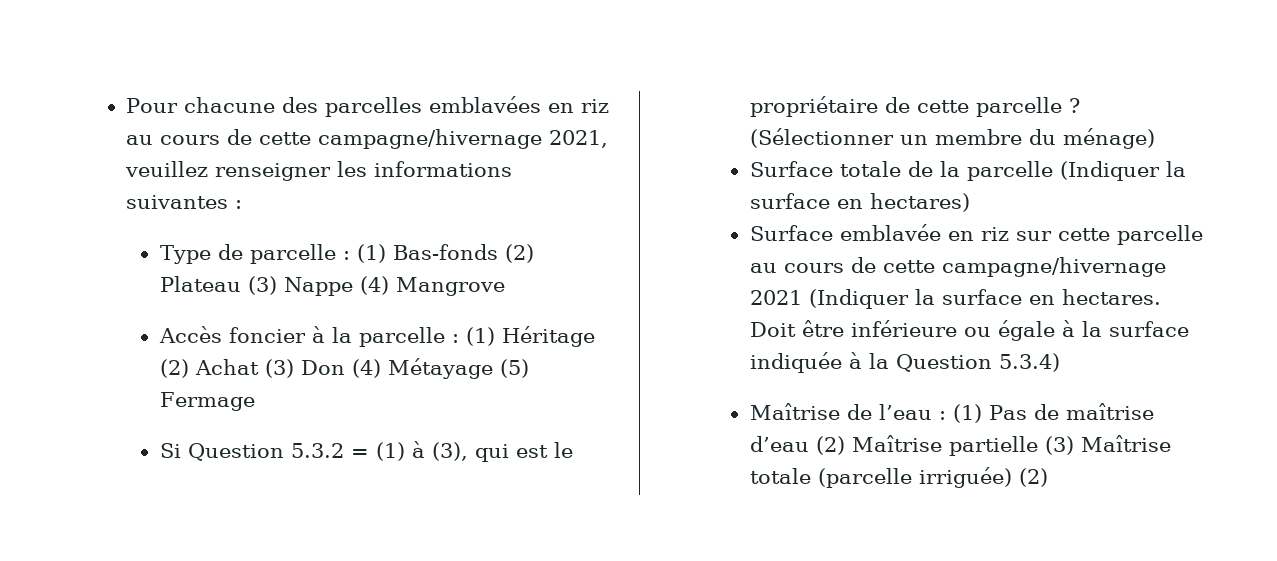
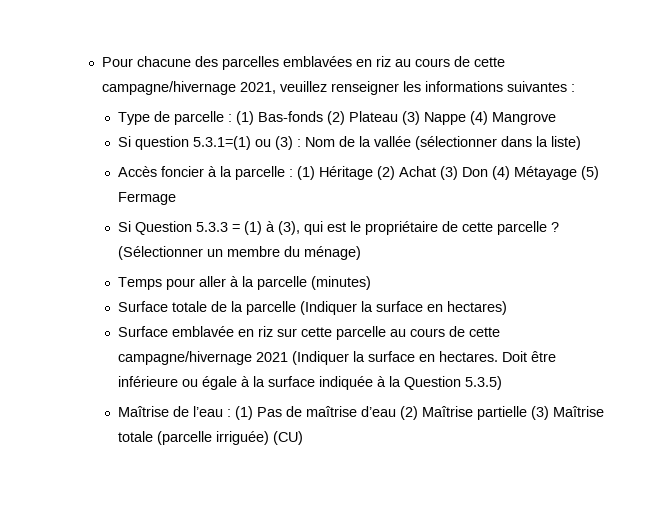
+ Si question 5.3.1=(1) ou (3) : Nom de la vallée (sélectionner dans la liste)
- Si Question 5.3.2 = (1) à (3), qui est le propriétaire de cette parcelle ?
+ Si Question 5.3.3 = (1) à (3), qui est le propriétaire de cette parcelle ?
+ Temps pour aller à la parcelle (minutes)
- Doit être inférieure ou égale à la surface indiquée à la Question 5.3.4)
+ Doit être inférieure ou égale à la surface indiquée à la Question 5.3.5)
- Maîtrise de l’eau : (1) Pas de maîtrise d’eau (2) Maîtrise partielle (3) Maîtrise totale (parcelle irriguée) (2)
+ Maîtrise de l’eau : (1) Pas de maîtrise d’eau (2) Maîtrise partielle (3) Maîtrise totale (parcelle irriguée) (CU)

